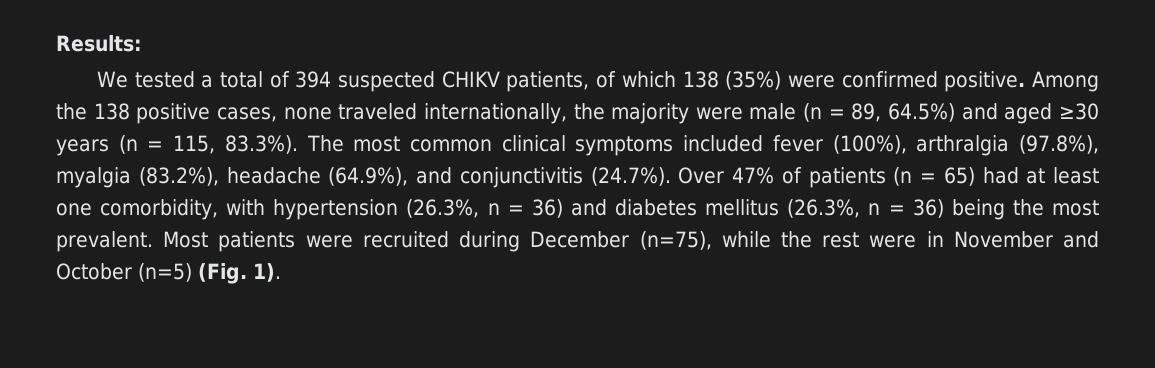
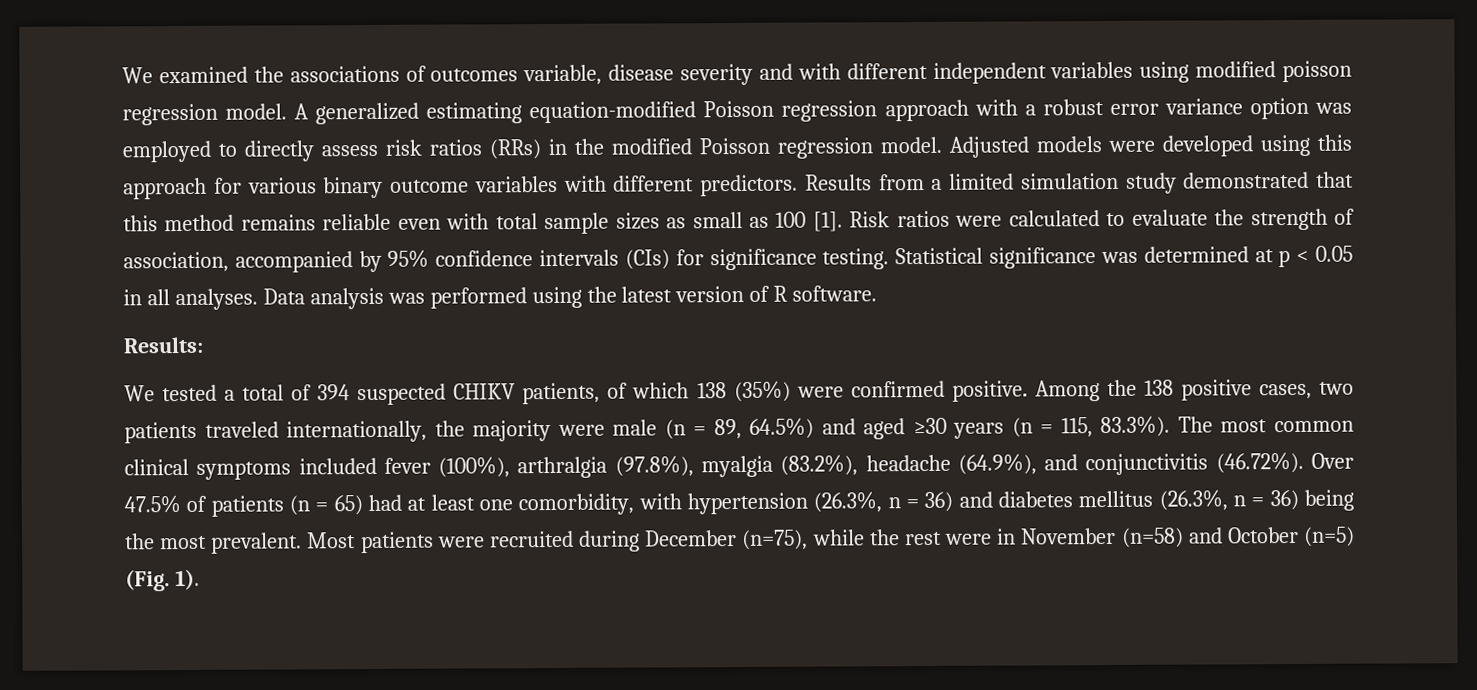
+ We examined the associations of outcomes variable, disease severity and with different independent variables using modified poisson regression model. A generalized estimating equation-modified Poisson regression approach with a robust error variance option was employed to directly assess risk ratios (RRs) in the modified Poisson regression model. Adjusted models were developed using this approach for various binary outcome variables with different predictors. Results from a limited simulation study demonstrated that this method remains reliable even with total sample sizes as small as 100 [1]. Risk ratios were calculated to evaluate the strength of association, accompanied by 95% confidence intervals (CIs) for significance testing. Statistical significance was determined at p < 0.05 in all analyses. Data analysis was performed using the latest version of R software.
- Among the 138 positive cases, none traveled internationally, the majority were male (n = 89, 64.5%) and aged ≥30 years (n = 115, 83.3%). The most common clinical symptoms included fever (100%), arthralgia (97.8%), myalgia (83.2%), headache (64.9%), and conjunctivitis (24.7%). Over 47% of patients (n = 65) had at least one comorbidity, with hypertension (26.3%, n = 36) and diabetes mellitus (26.3%, n = 36) being the most prevalent.
+ Among the 138 positive cases, two patients traveled internationally, the majority were male (n = 89, 64.5%) and aged ≥30 years (n = 115, 83.3%). The most common clinical symptoms included fever (100%), arthralgia (97.8%), myalgia (83.2%), headache (64.9%), and conjunctivitis (46.72%). Over 47.5% of patients (n = 65) had at least one comorbidity, with hypertension (26.3%, n = 36) and diabetes mellitus (26.3%, n = 36) being the most prevalent.
- Most patients were recruited during December (n=75), while the rest were in November and October (n=5) (Fig. 1).
+ Most patients were recruited during December (n=75), while the rest were in November (n=58) and October (n=5) (Fig. 1).

